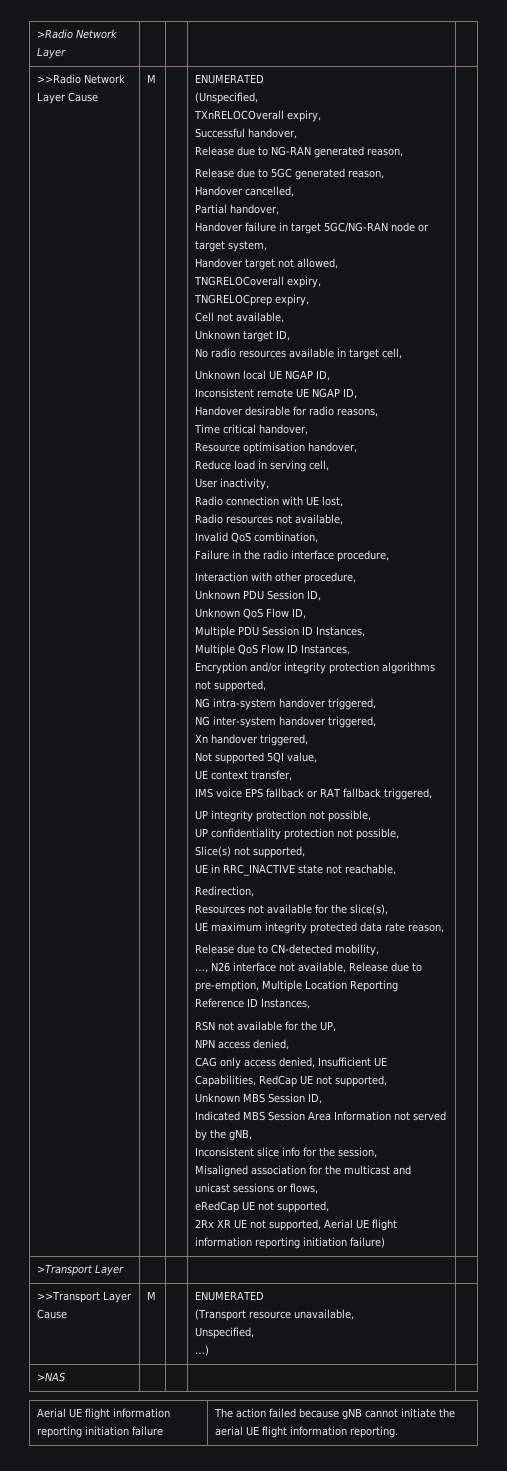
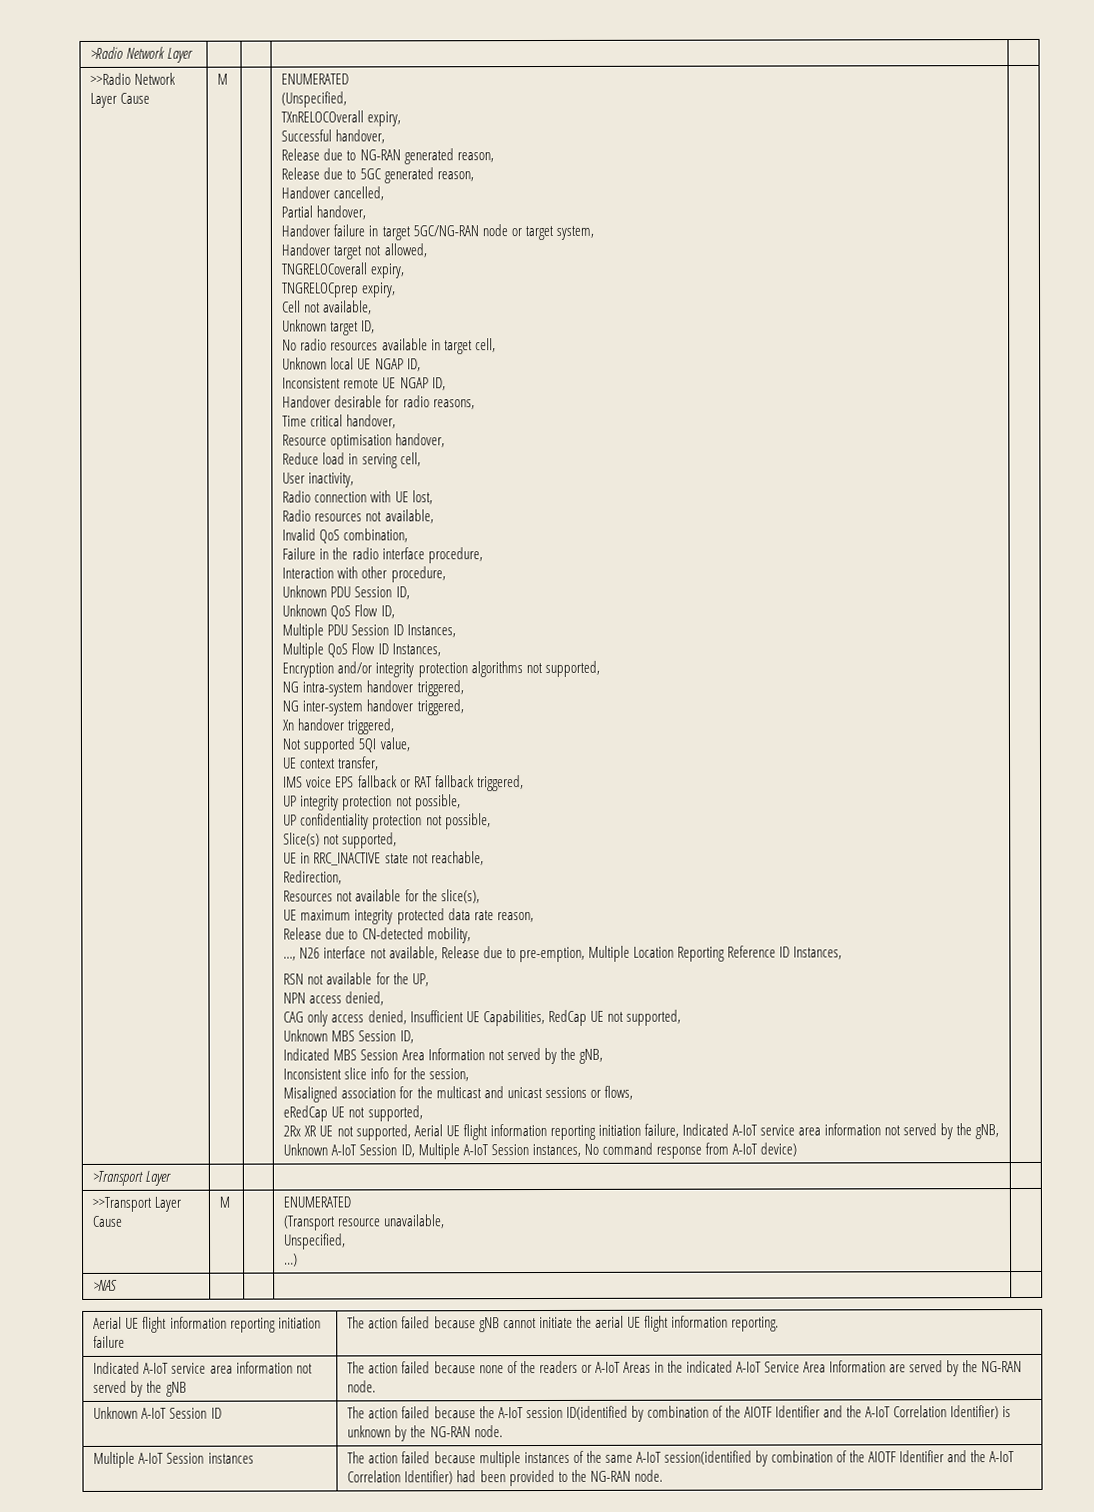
- 2Rx XR UE not supported, Aerial UE flight information reporting initiation failure)
+ 2Rx XR UE not supported, Aerial UE flight information reporting initiation failure, Indicated A-IoT service area information not served by the gNB, Unknown A-IoT Session ID, Multiple A-IoT Session instances, No command response from A-IoT device)
+ Indicated A-IoT service area information not served by the gNB | The action failed because none of the readers or A-IoT Areas in the indicated A-IoT Service Area Information are served by the NG-RAN node.
+ Unknown A-IoT Session ID | The action failed because the A-IoT session ID(identified by combination of the AIOTF Identifier and the A-IoT Correlation Identifier) is unknown by the NG-RAN node.
+ Multiple A-IoT Session instances | The action failed because multiple instances of the same A-IoT session(identified by combination of the AIOTF Identifier and the A-IoT Correlation Identifier) had been provided to the NG-RAN node.

